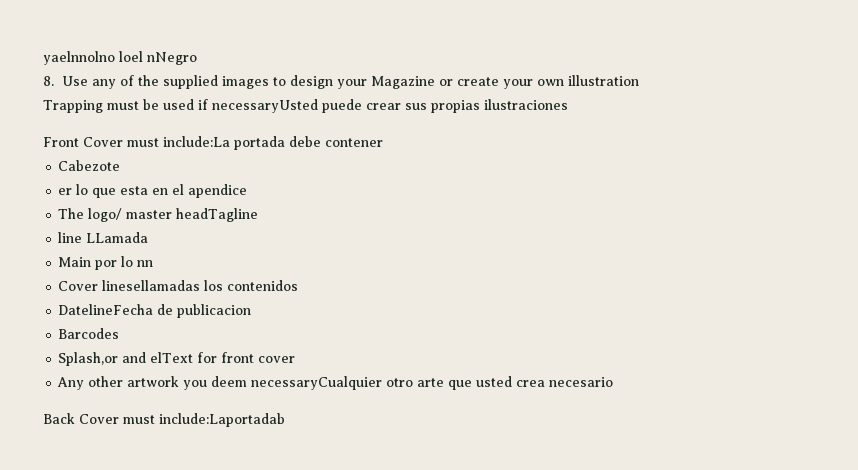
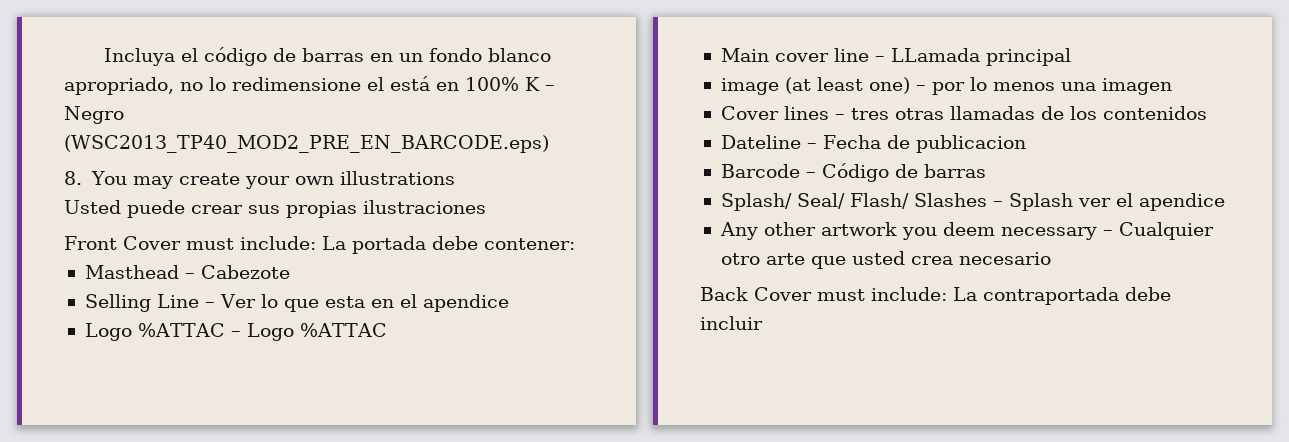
- yaelnnolno loel nNegro
- 8. Use any of the supplied images to design your Magazine or create your own illustration
- Trapping must be used if necessaryUsted puede crear sus propias ilustraciones
+ Incluya el código de barras en un fondo blanco apropriado, no lo redimensione el está en 100% K – Negro (WSC2013_TP40_MOD2_PRE_EN_BARCODE.eps)
+ 8. You may create your own illustrations
+ Usted puede crear sus propias ilustraciones
- Front Cover must include:La portada debe contener
- Cabezote
- er lo que esta en el apendice
+ Front Cover must include: La portada debe contener:
+ Masthead – Cabezote
+ Selling Line – Ver lo que esta en el apendice
- The logo/ master headTagline
- line LLamada
- Main por lo nn
- Cover linesellamadas los contenidos
+ Logo %ATTAC – Logo %ATTAC
+ Main cover line – LLamada principal
+ image (at least one) – por lo menos una imagen
+ Cover lines – tres otras llamadas de los contenidos
- DatelineFecha de publicacion
+ Dateline – Fecha de publicacion
- Barcodes
- Splash,or and elText for front cover
+ Barcode – Código de barras
+ Splash/ Seal/ Flash/ Slashes – Splash ver el apendice
- Any other artwork you deem necessaryCualquier otro arte que usted crea necesario
+ Any other artwork you deem necessary – Cualquier otro arte que usted crea necesario
- Back Cover must include:Laportadab
+ Back Cover must include: La contraportada debe incluir

